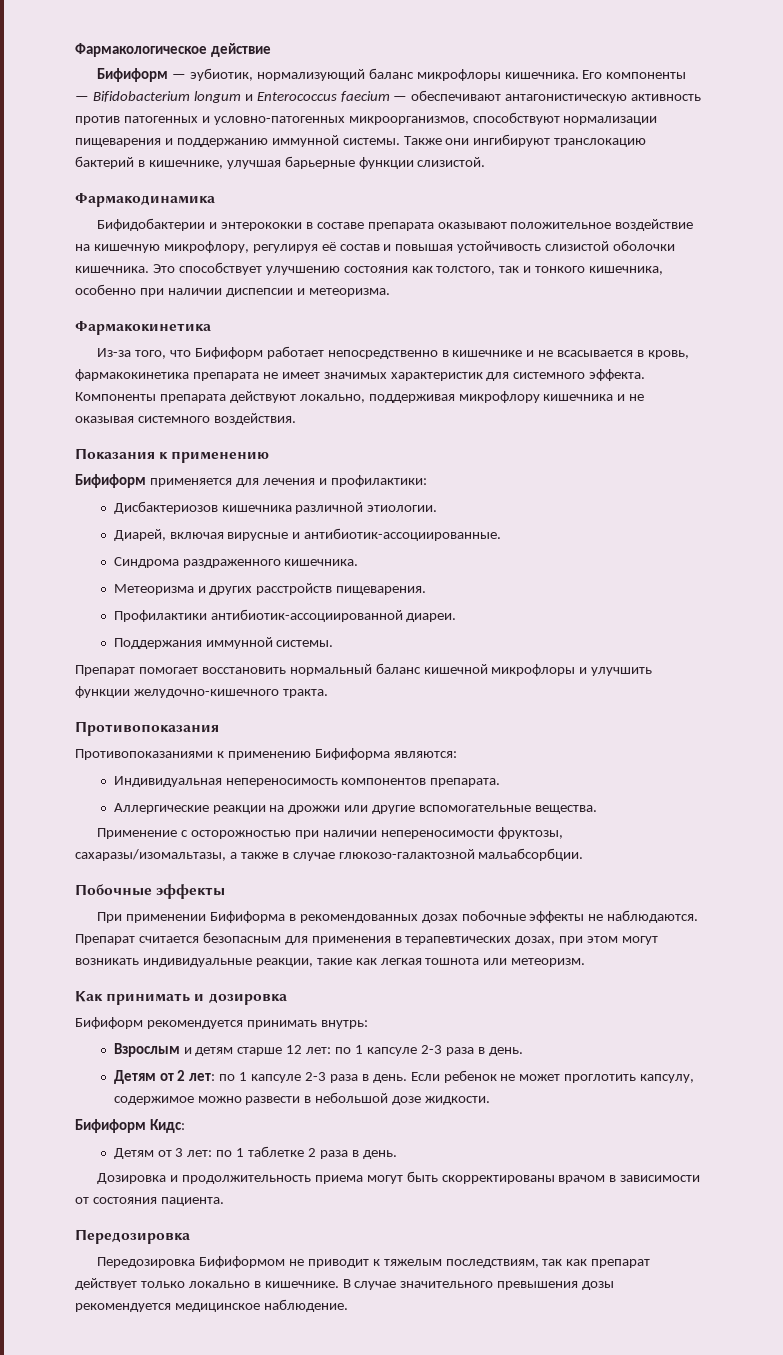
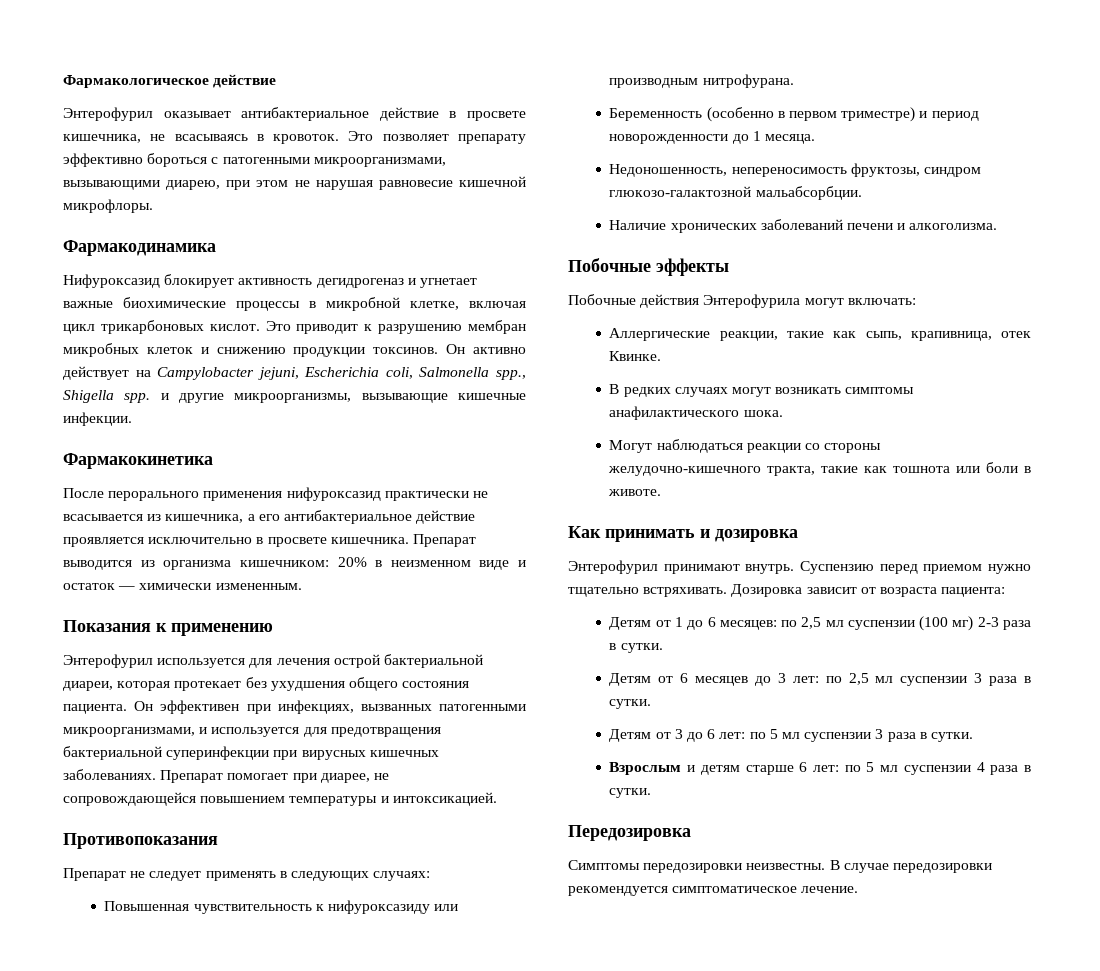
- Бифиформ — эубиотик, нормализующий баланс микрофлоры кишечника. Его компоненты — Bifidobacterium longum и Enterococcus faecium — обеспечивают антагонистическую активность против патогенных и условно-патогенных микроорганизмов, способствуют нормализации пищеварения и поддержанию иммунной системы. Также они ингибируют транслокацию бактерий в кишечнике, улучшая барьерные функции слизистой.
+ Энтерофурил оказывает антибактериальное действие в просвете кишечника, не всасываясь в кровоток. Это позволяет препарату эффективно бороться с патогенными микроорганизмами, вызывающими диарею, при этом не нарушая равновесие кишечной микрофлоры.
  Фармакодинамика
- Бифидобактерии и энтерококки в составе препарата оказывают положительное воздействие на кишечную микрофлору, регулируя её состав и повышая устойчивость слизистой оболочки кишечника. Это способствует улучшению состояния как толстого, так и тонкого кишечника, особенно при наличии диспепсии и метеоризма.
+ Нифуроксазид блокирует активность дегидрогеназ и угнетает важные биохимические процессы в микробной клетке, включая цикл трикарбоновых кислот. Это приводит к разрушению мембран микробных клеток и снижению продукции токсинов. Он активно действует на Campylobacter jejuni, Escherichia coli, Salmonella spp., Shigella spp. и другие микроорганизмы, вызывающие кишечные инфекции.
  Фармакокинетика
- Из-за того, что Бифиформ работает непосредственно в кишечнике и не всасывается в кровь, фармакокинетика препарата не имеет значимых характеристик для системного эффекта. Компоненты препарата действуют локально, поддерживая микрофлору кишечника и не оказывая системного воздействия.
+ После перорального применения нифуроксазид практически не всасывается из кишечника, а его антибактериальное действие проявляется исключительно в просвете кишечника. Препарат выводится из организма кишечником: 20% в неизменном виде и остаток — химически измененным.
  Показания к применению
- Бифиформ применяется для лечения и профилактики:
- Дисбактериозов кишечника различной этиологии.
- Диарей, включая вирусные и антибиотик-ассоциированные.
- Синдрома раздраженного кишечника.
- Метеоризма и других расстройств пищеварения.
- Профилактики антибиотик-ассоциированной диареи.
- Поддержания иммунной системы.
- Препарат помогает восстановить нормальный баланс кишечной микрофлоры и улучшить функции желудочно-кишечного тракта.
+ Энтерофурил используется для лечения острой бактериальной диареи, которая протекает без ухудшения общего состояния пациента. Он эффективен при инфекциях, вызванных патогенными микроорганизмами, и используется для предотвращения бактериальной суперинфекции при вирусных кишечных заболеваниях. Препарат помогает при диарее, не сопровождающейся повышением температуры и интоксикацией.
  Противопоказания
- Противопоказаниями к применению Бифиформа являются:
- Индивидуальная непереносимость компонентов препарата.
- Аллергические реакции на дрожжи или другие вспомогательные вещества.
- Применение с осторожностью при наличии непереносимости фруктозы, сахаразы/изомальтазы, а также в случае глюкозо-галактозной мальабсорбции.
+ Препарат не следует применять в следующих случаях:
+ Повышенная чувствительность к нифуроксазиду или производным нитрофурана.
+ Беременность (особенно в первом триместре) и период новорожденности до 1 месяца.
+ Недоношенность, непереносимость фруктозы, синдром глюкозо-галактозной мальабсорбции.
+ Наличие хронических заболеваний печени и алкоголизма.
  Побочные эффекты
- При применении Бифиформа в рекомендованных дозах побочные эффекты не наблюдаются. Препарат считается безопасным для применения в терапевтических дозах, при этом могут возникать индивидуальные реакции, такие как легкая тошнота или метеоризм.
+ Побочные действия Энтерофурила могут включать:
+ Аллергические реакции, такие как сыпь, крапивница, отек Квинке.
+ В редких случаях могут возникать симптомы анафилактического шока.
+ Могут наблюдаться реакции со стороны желудочно-кишечного тракта, такие как тошнота или боли в животе.
  Как принимать и дозировка
- Бифиформ рекомендуется принимать внутрь:
+ Энтерофурил принимают внутрь. Суспензию перед приемом нужно тщательно встряхивать. Дозировка зависит от возраста пациента:
+ Детям от 1 до 6 месяцев: по 2,5 мл суспензии (100 мг) 2-3 раза в сутки.
+ Детям от 6 месяцев до 3 лет: по 2,5 мл суспензии 3 раза в сутки.
+ Детям от 3 до 6 лет: по 5 мл суспензии 3 раза в сутки.
- Взрослым и детям старше 12 лет: по 1 капсуле 2-3 раза в день.
- Детям от 2 лет: по 1 капсуле 2-3 раза в день. Если ребенок не может проглотить капсулу, содержимое можно развести в небольшой дозе жидкости.
- Бифиформ Кидс:
- Детям от 3 лет: по 1 таблетке 2 раза в день.
- Дозировка и продолжительность приема могут быть скорректированы врачом в зависимости от состояния пациента.
+ Взрослым и детям старше 6 лет: по 5 мл суспензии 4 раза в сутки.
  Передозировка
- Передозировка Бифиформом не приводит к тяжелым последствиям, так как препарат действует только локально в кишечнике. В случае значительного превышения дозы рекомендуется медицинское наблюдение.
+ Симптомы передозировки неизвестны. В случае передозировки рекомендуется симптоматическое лечение.

